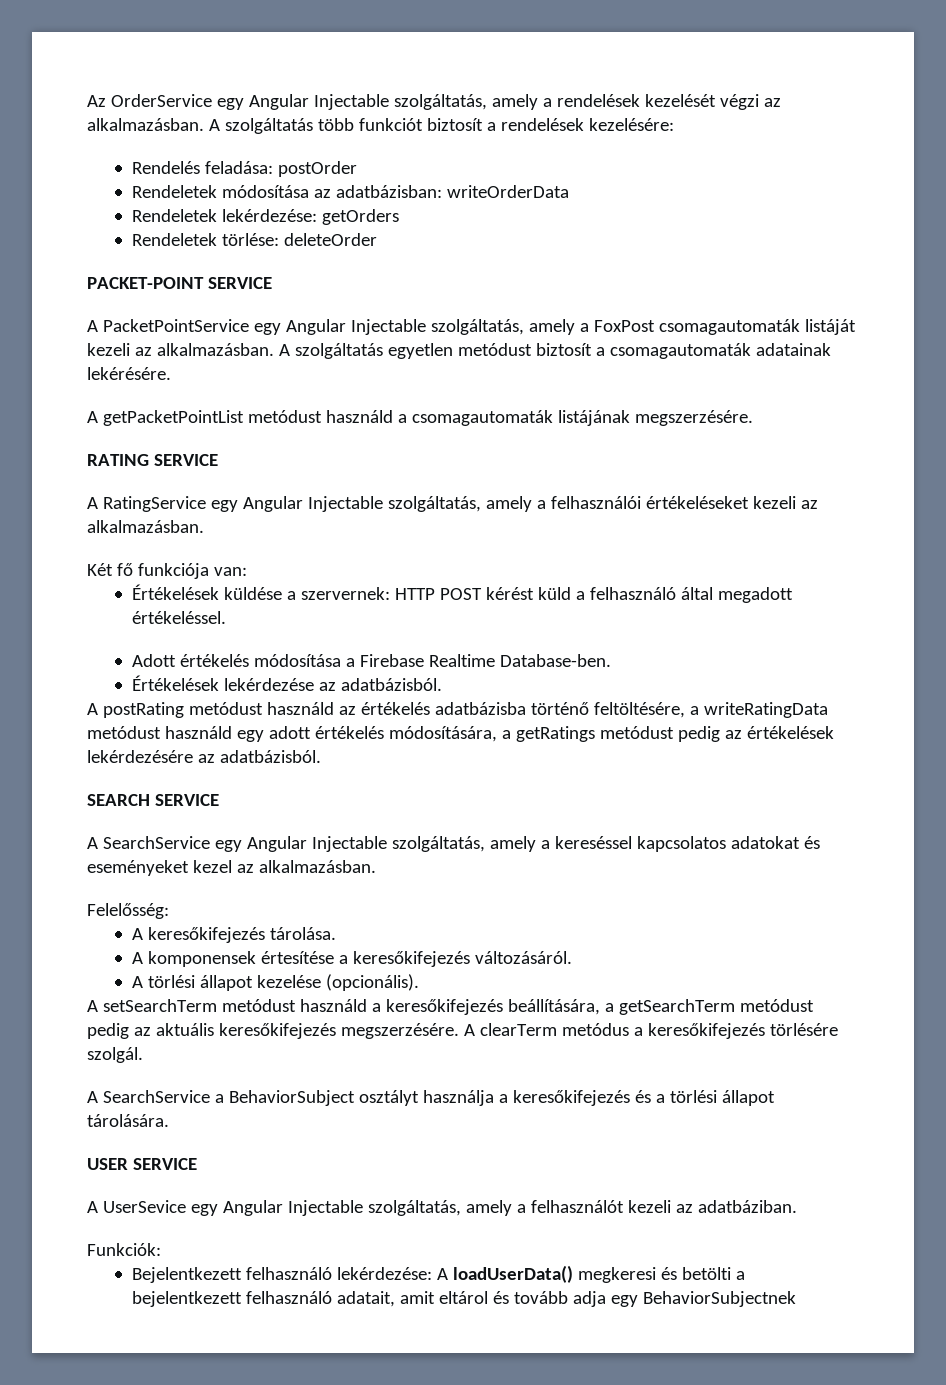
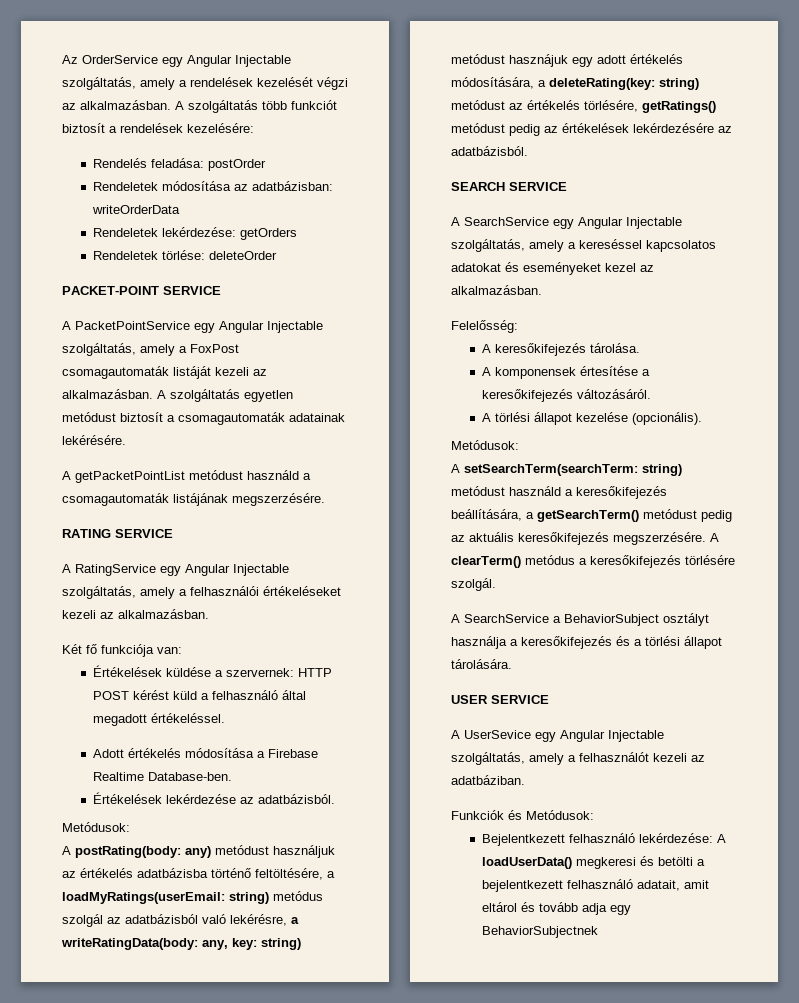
  Értékelések lekérdezése az adatbázisból.
- A postRating metódust használd az értékelés adatbázisba történő feltöltésére, a writeRatingData metódust használd egy adott értékelés módosítására, a getRatings metódust pedig az értékelések lekérdezésére az adatbázisból.
+ Metódusok:
+ A postRating(body: any) metódust használjuk az értékelés adatbázisba történő feltöltésére, a loadMyRatings(userEmail: string) metódus szolgál az adatbázisból való lekérésre, a writeRatingData(body: any, key: string) metódust hasznájuk egy adott értékelés módosítására, a deleteRating(key: string) metódust az értékelés törlésére, getRatings() metódust pedig az értékelések lekérdezésére az adatbázisból.
  A törlési állapot kezelése (opcionális).
- A setSearchTerm metódust használd a keresőkifejezés beállítására, a getSearchTerm metódust pedig az aktuális keresőkifejezés megszerzésére.
+ Metódusok:
+ A setSearchTerm(searchTerm: string) metódust használd a keresőkifejezés beállítására, a getSearchTerm() metódust pedig az aktuális keresőkifejezés megszerzésére.
- A clearTerm metódus a keresőkifejezés törlésére szolgál.
+ A clearTerm() metódus a keresőkifejezés törlésére szolgál.
- Funkciók:
+ Funkciók és Metódusok:

